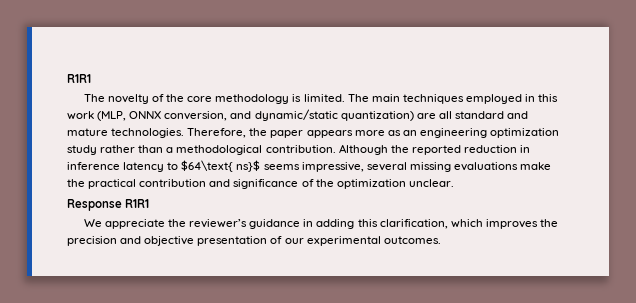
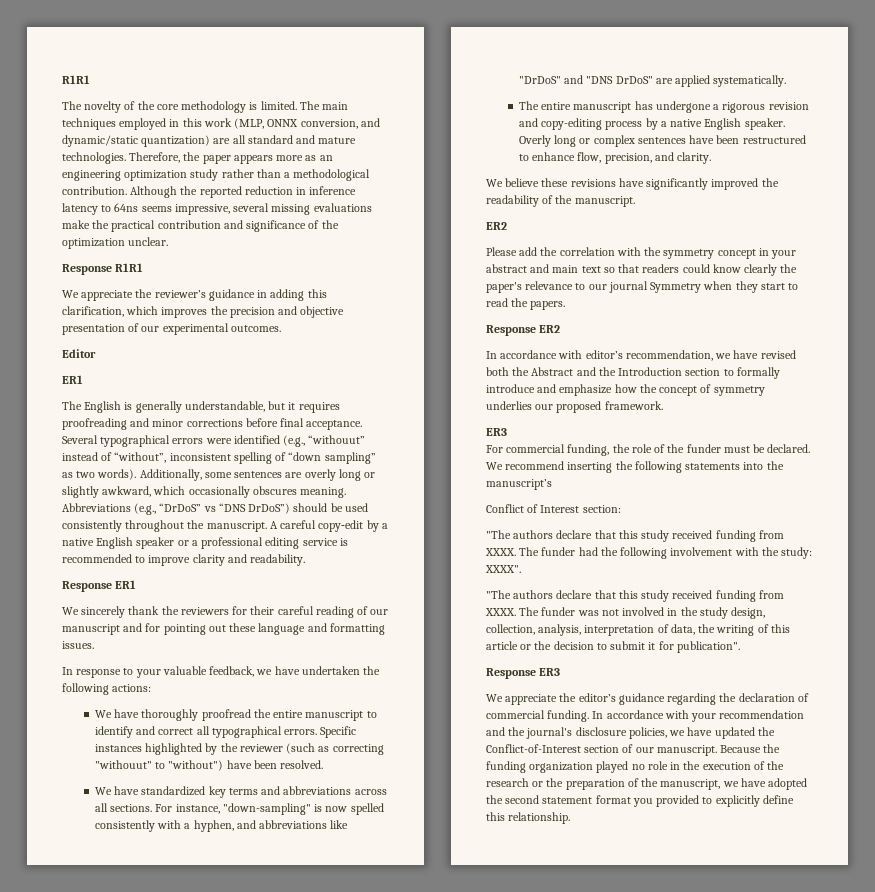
- Although the reported reduction in inference latency to $64\text{ ns}$ seems impressive, several missing evaluations make the practical contribution and significance of the optimization unclear.
+ Although the reported reduction in inference latency to 64ns seems impressive, several missing evaluations make the practical contribution and significance of the optimization unclear.
+ Editor
+ ER1
+ The English is generally understandable, but it requires proofreading and minor corrections before final acceptance. Several typographical errors were identified (e.g., “withouut” instead of “without”, inconsistent spelling of “down sampling” as two words). Additionally, some sentences are overly long or slightly awkward, which occasionally obscures meaning. Abbreviations (e.g., “DrDoS” vs “DNS DrDoS”) should be used consistently throughout the manuscript. A careful copy‑edit by a native English speaker or a professional editing service is recommended to improve clarity and readability.
+ Response ER1
+ We sincerely thank the reviewers for their careful reading of our manuscript and for pointing out these language and formatting issues.
+ In response to your valuable feedback, we have undertaken the following actions:
+ We have thoroughly proofread the entire manuscript to identify and correct all typographical errors. Specific instances highlighted by the reviewer (such as correcting "withouut" to "without") have been resolved.
+ We have standardized key terms and abbreviations across all sections. For instance, "down-sampling" is now spelled consistently with a hyphen, and abbreviations like "DrDoS" and "DNS DrDoS" are applied systematically.
+ The entire manuscript has undergone a rigorous revision and copy-editing process by a native English speaker. Overly long or complex sentences have been restructured to enhance flow, precision, and clarity.
+ We believe these revisions have significantly improved the readability of the manuscript.
+ ER2
+ Please add the correlation with the symmetry concept in your abstract and main text so that readers could know clearly the paper's relevance to our journal Symmetry when they start to read the papers.
+ Response ER2
+ In accordance with editor’s recommendation, we have revised both the Abstract and the Introduction section to formally introduce and emphasize how the concept of symmetry underlies our proposed framework.
+ ER3
+ For commercial funding, the role of the funder must be declared. We recommend inserting the following statements into the manuscript’s
+ Conflict of Interest section:
+ "The authors declare that this study received funding from XXXX. The funder had the following involvement with the study: XXXX".
+ "The authors declare that this study received funding from XXXX. The funder was not involved in the study design, collection, analysis, interpretation of data, the writing of this article or the decision to submit it for publication".
+ Response ER3
+ We appreciate the editor’s guidance regarding the declaration of commercial funding. In accordance with your recommendation and the journal's disclosure policies, we have updated the Conflict-of-Interest section of our manuscript. Because the funding organization played no role in the execution of the research or the preparation of the manuscript, we have adopted the second statement format you provided to explicitly define this relationship.

